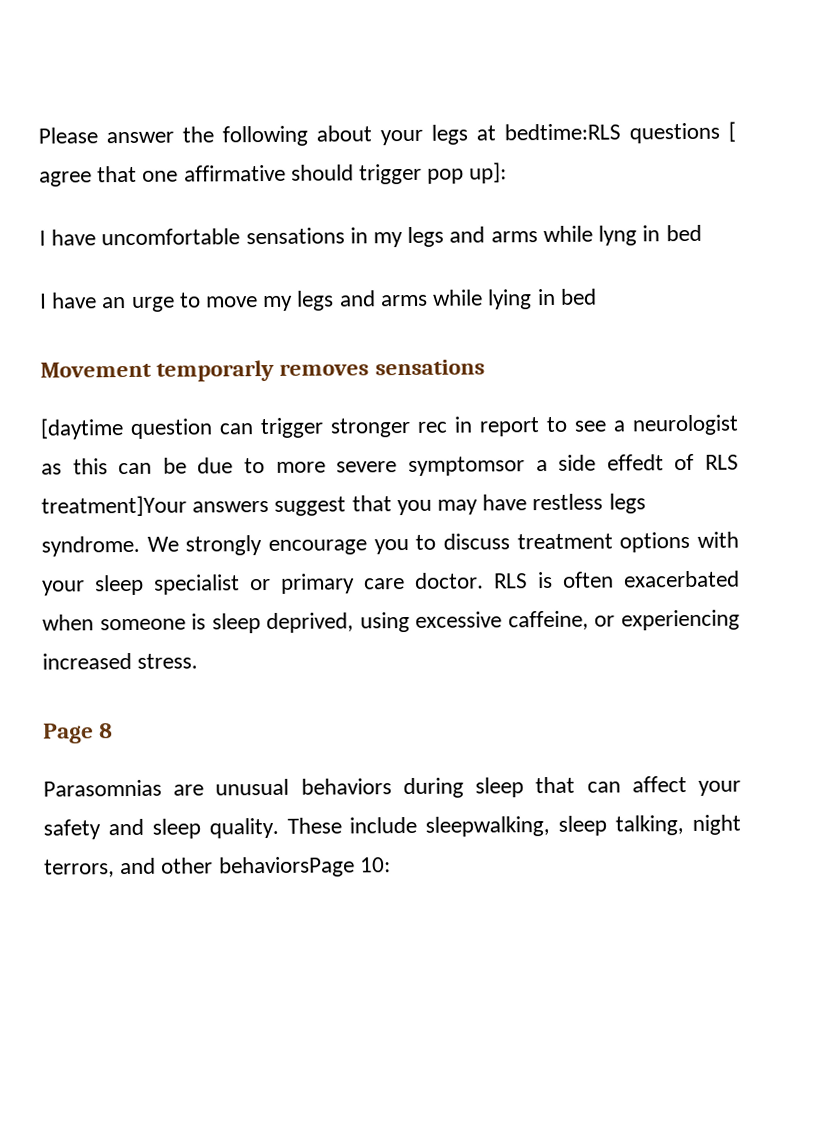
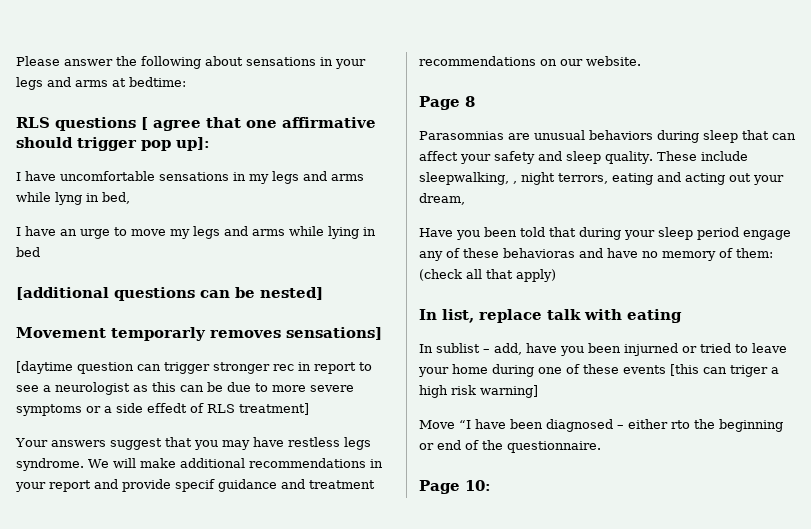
- Please answer the following about your legs at bedtime:RLS questions [ agree that one affirmative should trigger pop up]:
+ Please answer the following about sensations in your legs and arms at bedtime:
+ RLS questions [ agree that one affirmative should trigger pop up]:
- I have uncomfortable sensations in my legs and arms while lyng in bed
+ I have uncomfortable sensations in my legs and arms while lyng in bed,
+ [additional questions can be nested]
- Movement temporarly removes sensations
+ Movement temporarly removes sensations]
- [daytime question can trigger stronger rec in report to see a neurologist as this can be due to more severe symptomsor a side effedt of RLS treatment]Your answers suggest that you may have restless legs syndrome.
+ [daytime question can trigger stronger rec in report to see a neurologist as this can be due to more severe symptoms or a side effedt of RLS treatment]
+ Your answers suggest that you may have restless legs syndrome.
- We strongly encourage you to discuss treatment options with your sleep specialist or primary care doctor. RLS is often exacerbated when someone is sleep deprived, using excessive caffeine, or experiencing increased stress.
+ We will make additional recommendations in your report and provide specif guidance and treatment recommendations on our website.
- These include sleepwalking, sleep talking, night terrors, and other behaviorsPage 10:
+ These include sleepwalking, , night terrors, eating and acting out your dream,
+ Have you been told that during your sleep period engage any of these behavioras and have no memory of them: (check all that apply)
+ In list, replace talk with eating
+ In sublist – add, have you been injurned or tried to leave your home during one of these events [this can triger a high risk warning]
+ Move “I have been diagnosed – either rto the beginning or end of the questionnaire.
+ Page 10:

